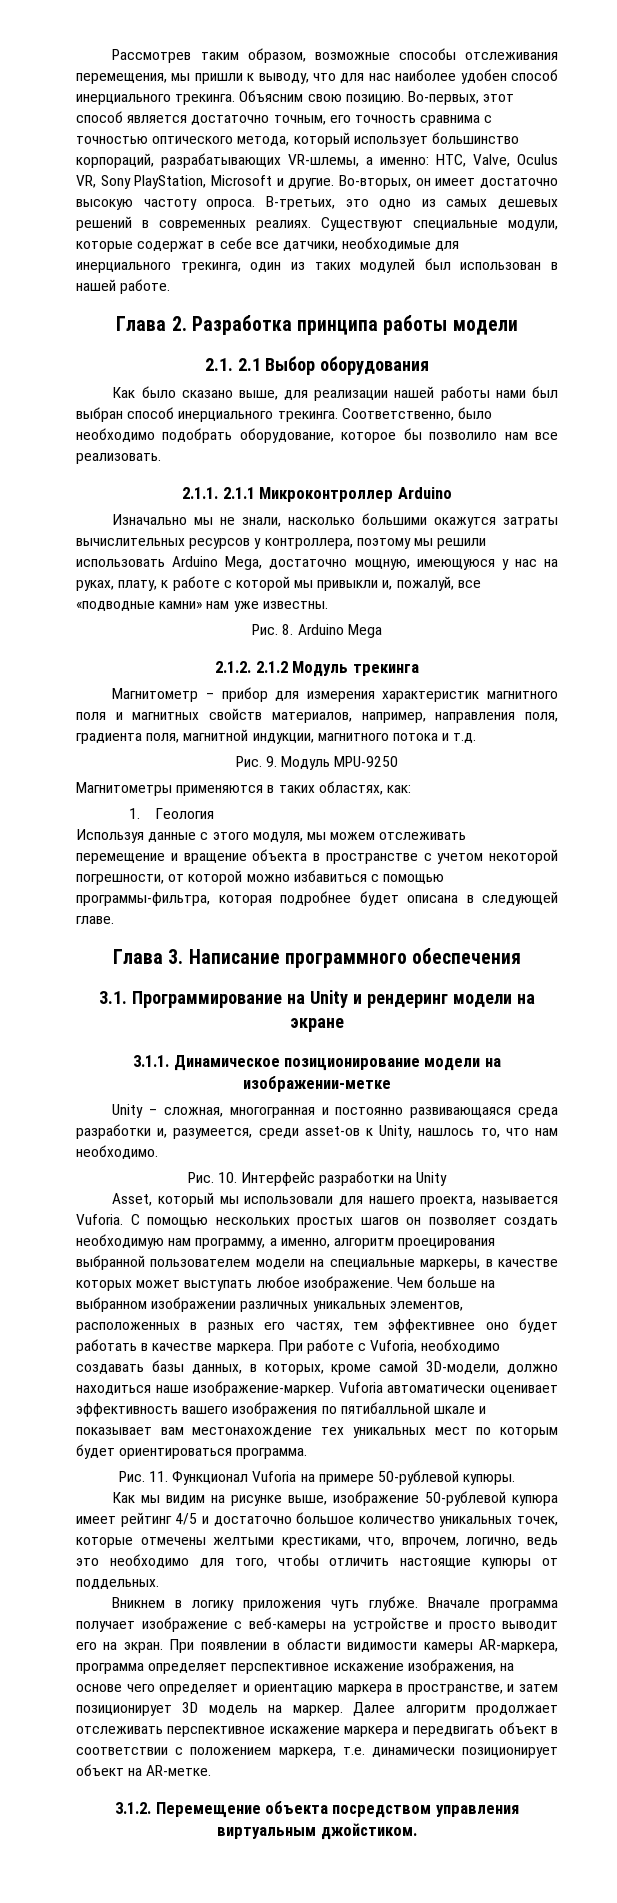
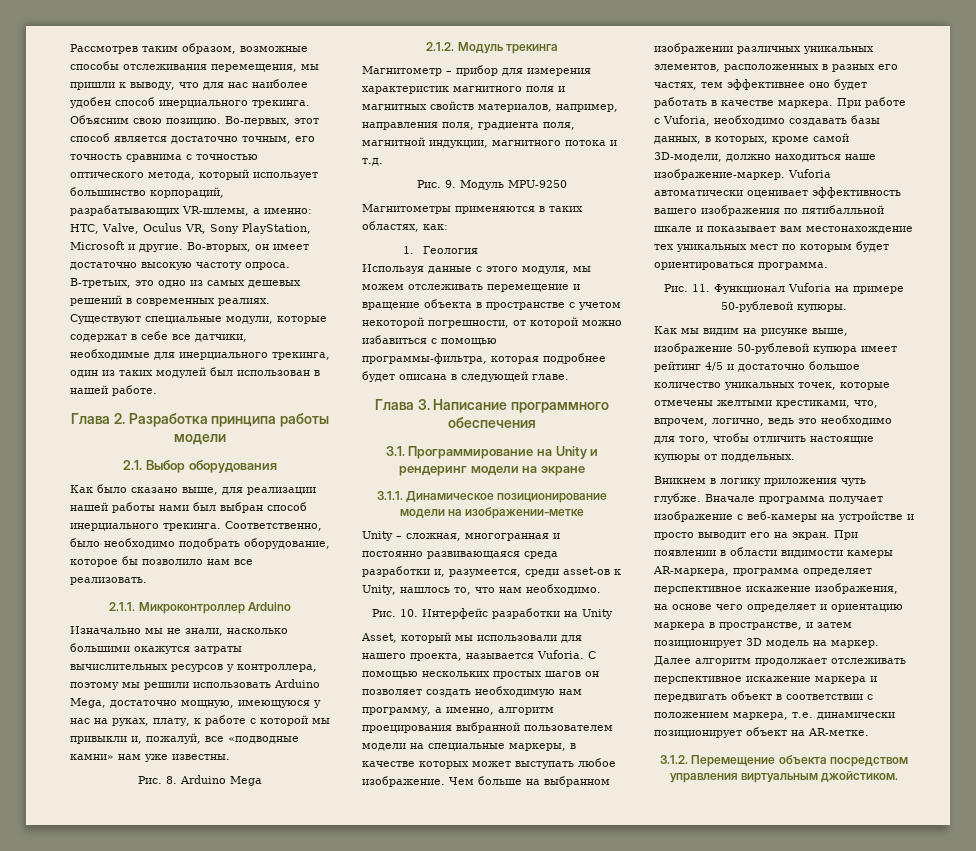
- 2.1. 2.1 Выбор оборудования
+ 2.1. Выбор оборудования
- 2.1.1. 2.1.1 Микроконтроллер Arduino
+ 2.1.1. Микроконтроллер Arduino
- 2.1.2. 2.1.2 Модуль трекинга
+ 2.1.2. Модуль трекинга

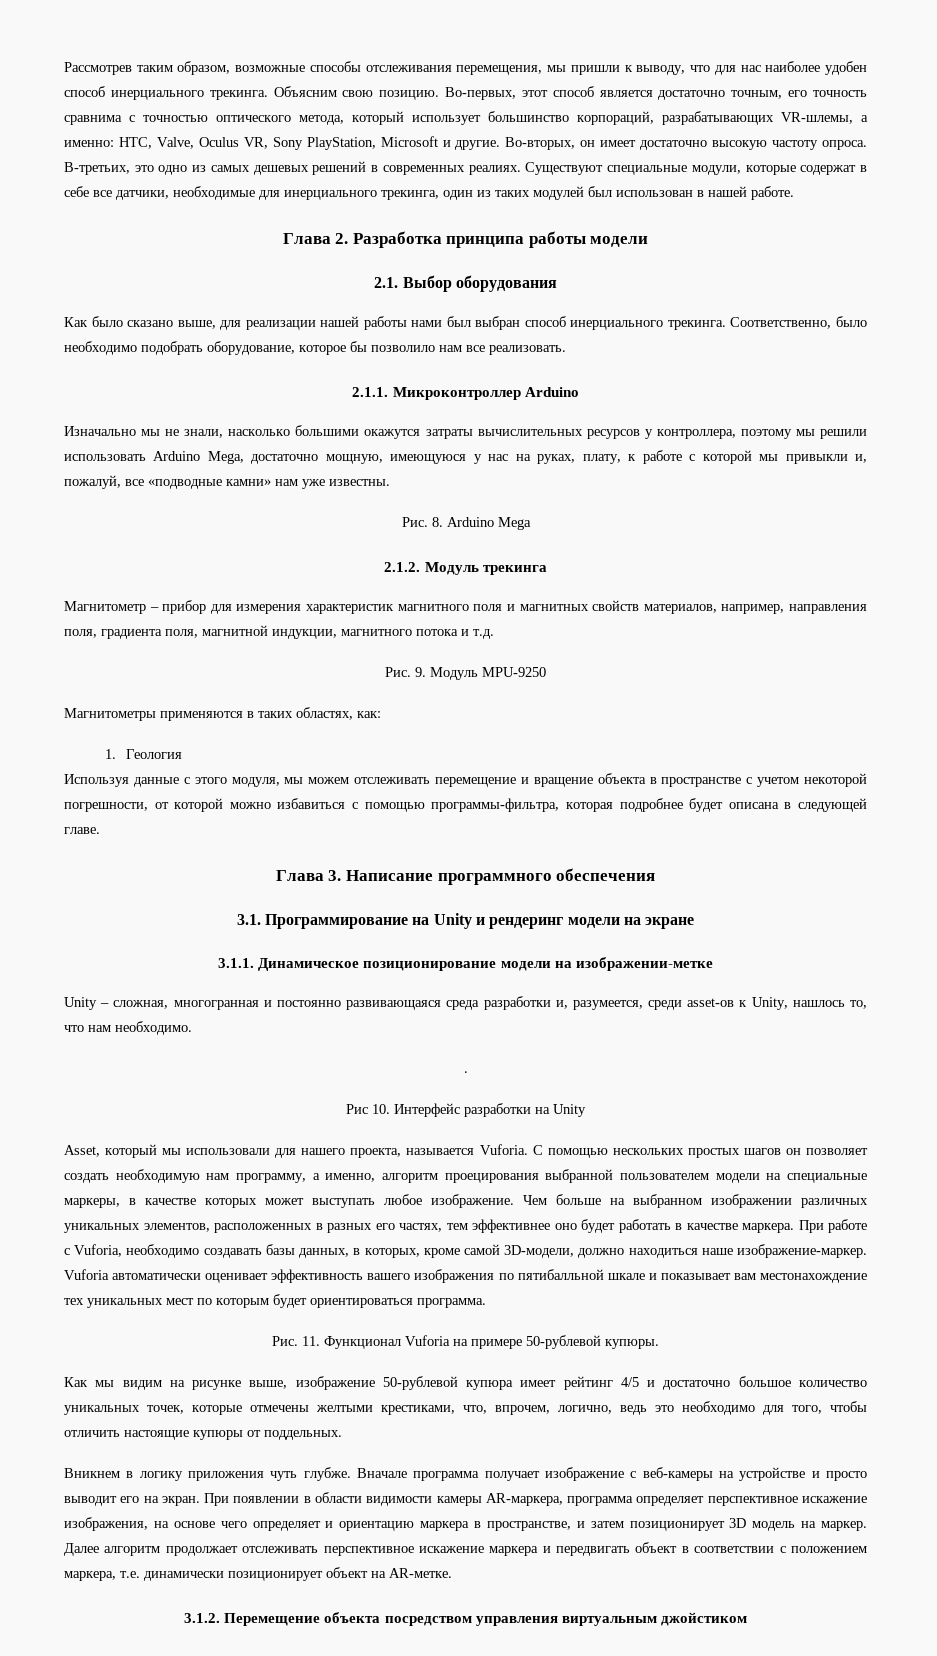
- Рис. 10. Интерфейс разработки на Unity
+ .
+ Рис 10. Интерфейс разработки на Unity
- 3.1.2. Перемещение объекта посредством управления виртуальным джойстиком.
+ 3.1.2. Перемещение объекта посредством управления виртуальным джойстиком

